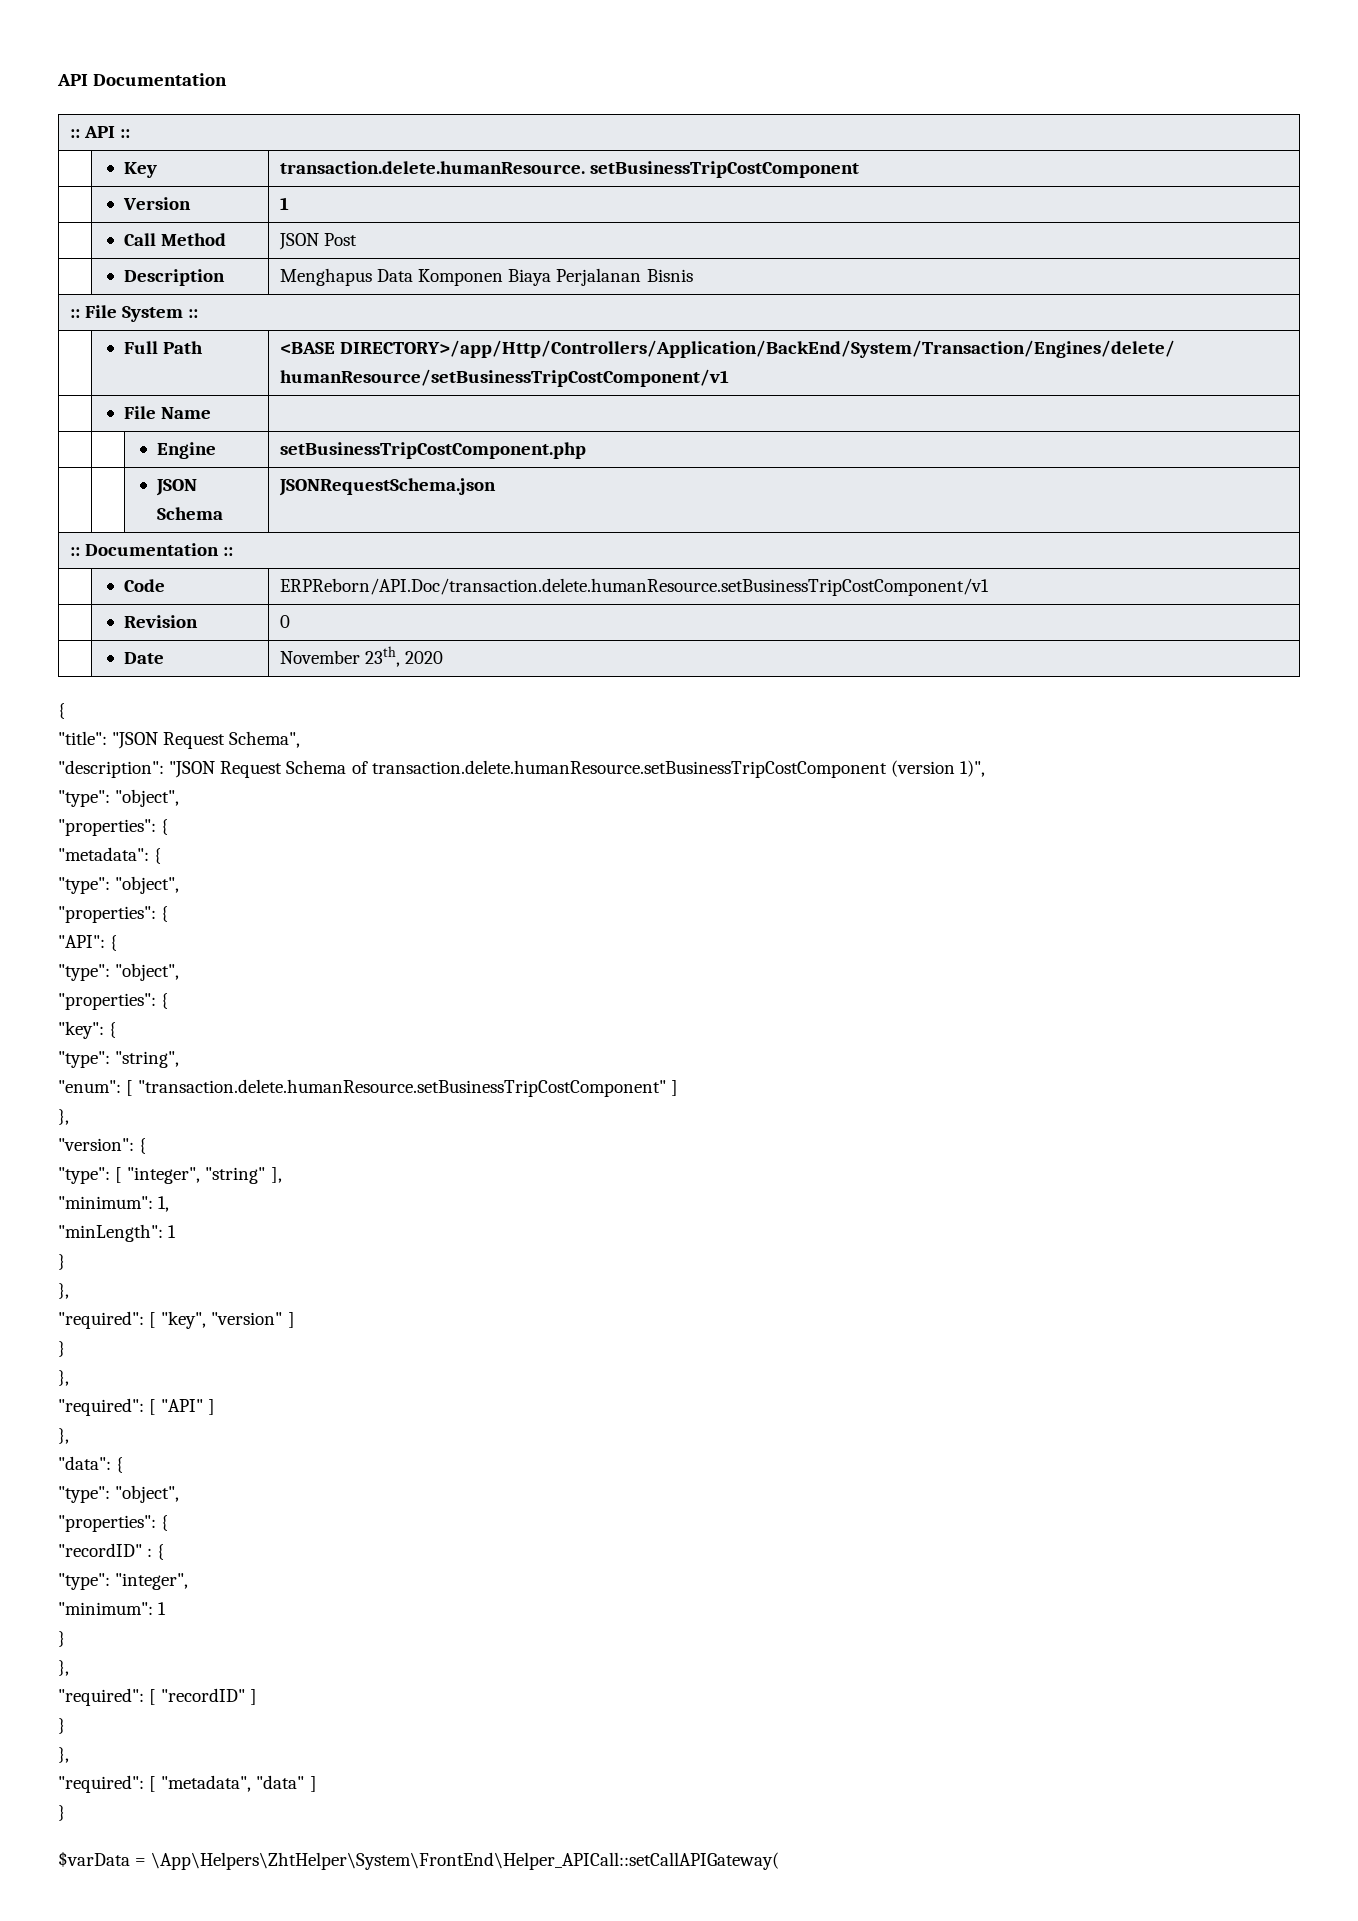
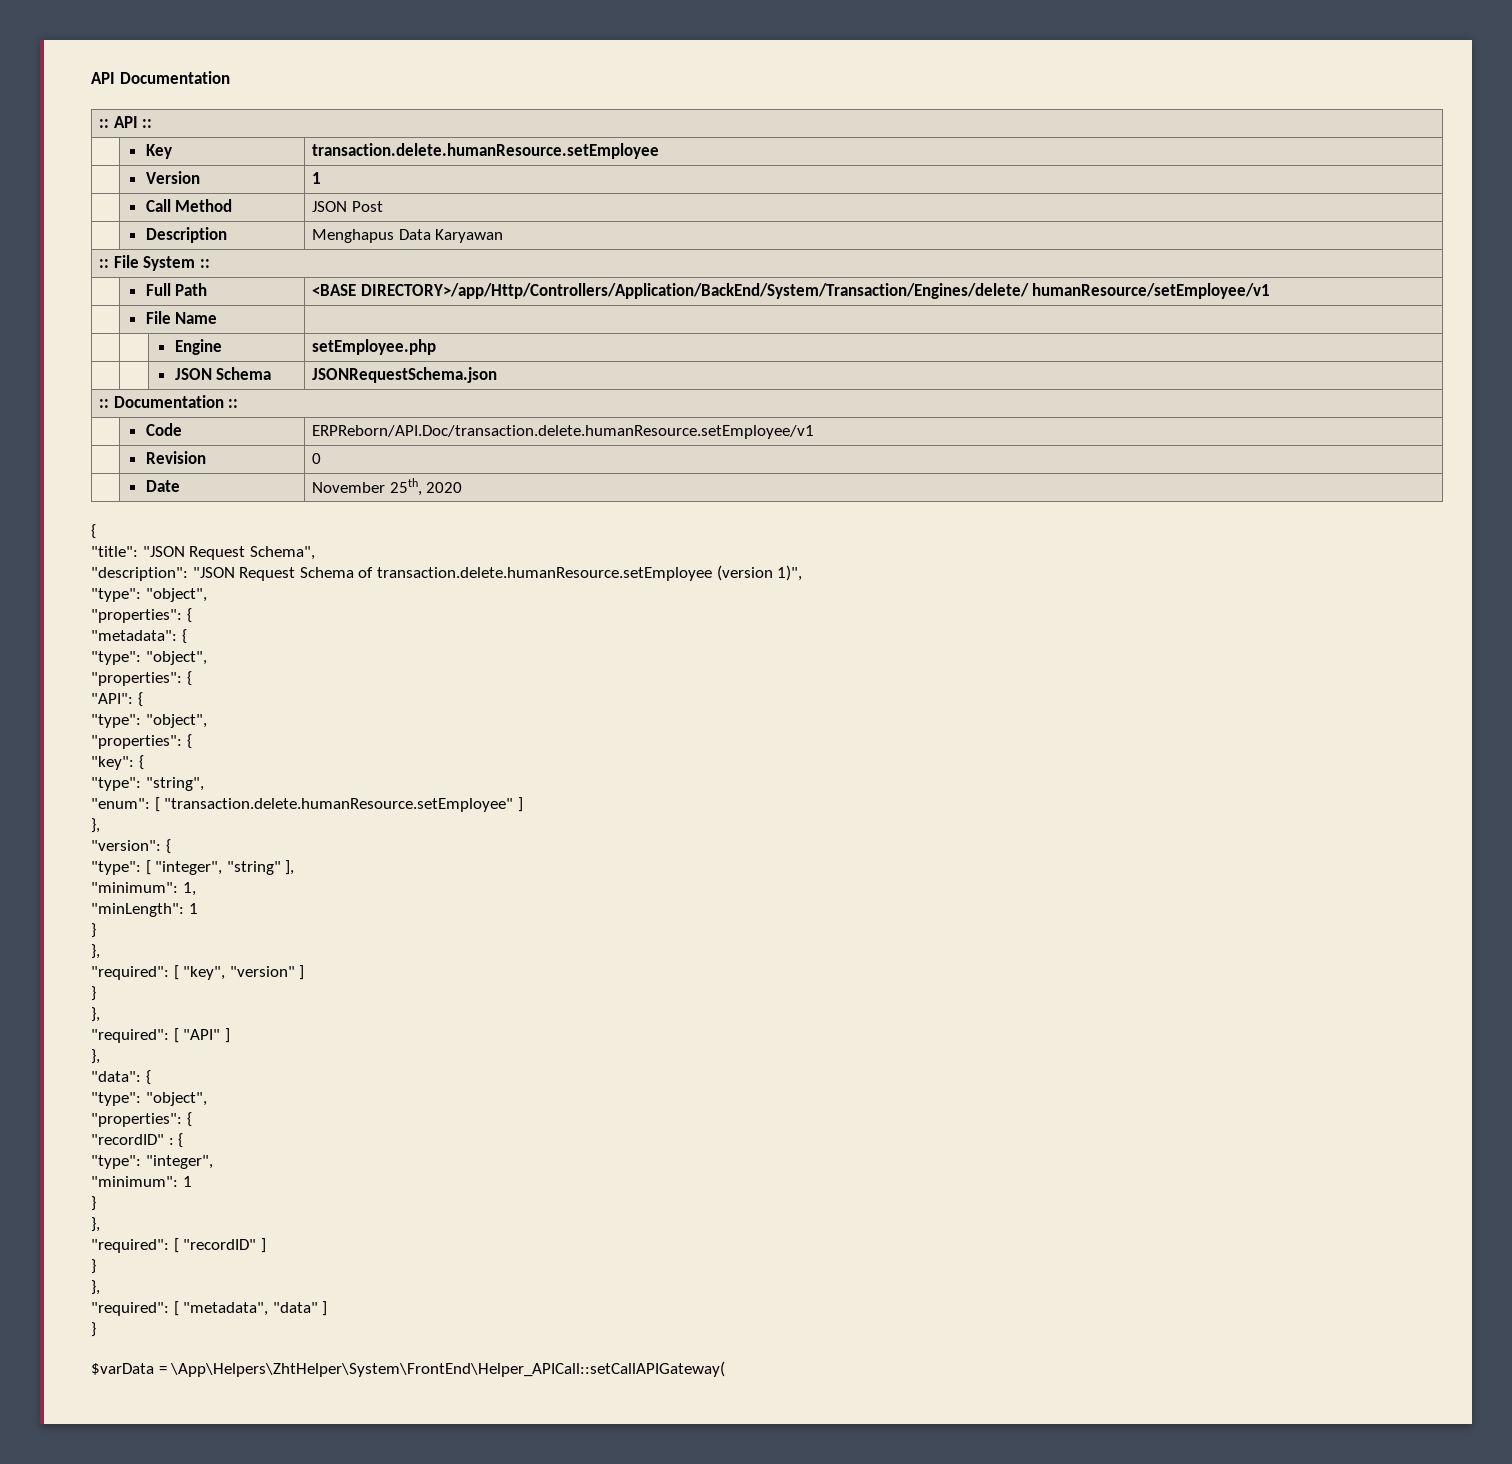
- | Key | transaction.delete.humanResource. setBusinessTripCostComponent
+ | Key | transaction.delete.humanResource.setEmployee
- | Description | Menghapus Data Komponen Biaya Perjalanan Bisnis
+ | Description | Menghapus Data Karyawan
- | Full Path | <BASE DIRECTORY>/app/Http/Controllers/Application/BackEnd/System/Transaction/Engines/delete/ humanResource/setBusinessTripCostComponent/v1
+ | Full Path | <BASE DIRECTORY>/app/Http/Controllers/Application/BackEnd/System/Transaction/Engines/delete/ humanResource/setEmployee/v1
- | | Engine | setBusinessTripCostComponent.php
+ | | Engine | setEmployee.php
- | Code | ERPReborn/API.Doc/transaction.delete.humanResource.setBusinessTripCostComponent/v1
+ | Code | ERPReborn/API.Doc/transaction.delete.humanResource.setEmployee/v1
- | Date | November 23th, 2020
+ | Date | November 25th, 2020
- "description": "JSON Request Schema of transaction.delete.humanResource.setBusinessTripCostComponent (version 1)",
+ "description": "JSON Request Schema of transaction.delete.humanResource.setEmployee (version 1)",
- "enum": [ "transaction.delete.humanResource.setBusinessTripCostComponent" ]
+ "enum": [ "transaction.delete.humanResource.setEmployee" ]

